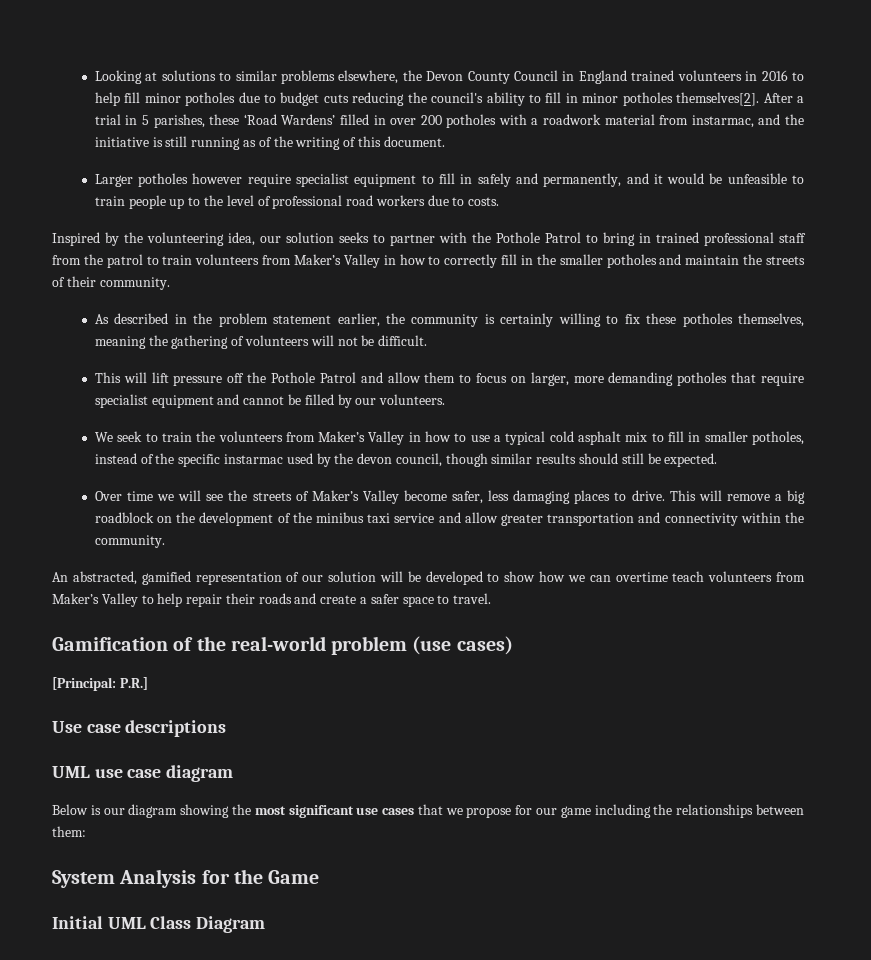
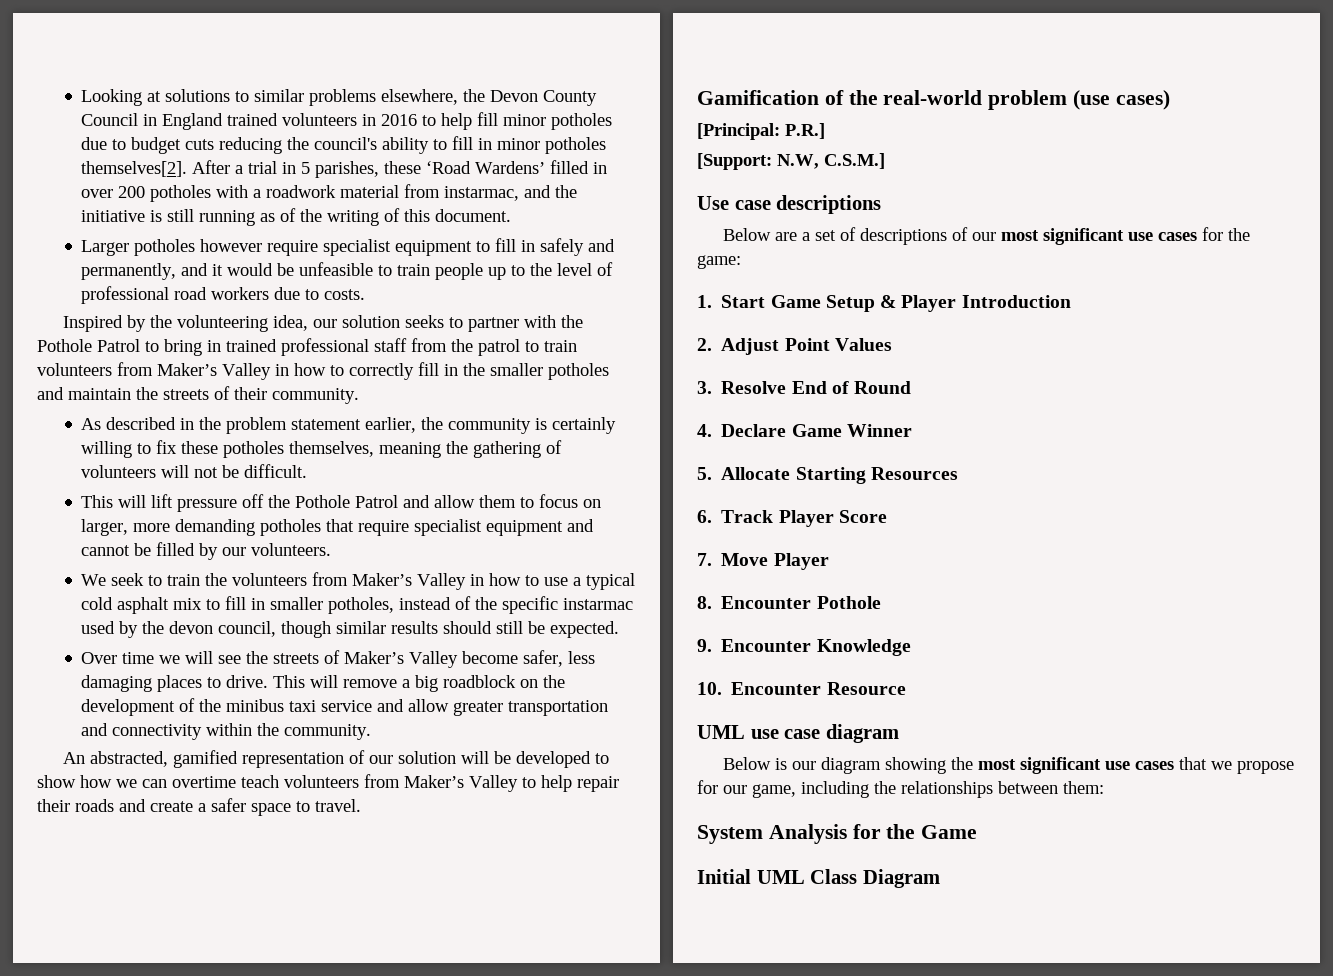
+ [Support: N.W, C.S.M.]
+ Below are a set of descriptions of our most significant use cases for the game:
+ 1. Start Game Setup & Player Introduction
+ 2. Adjust Point Values
+ 3. Resolve End of Round
+ 4. Declare Game Winner
+ 5. Allocate Starting Resources
+ 6. Track Player Score
+ 7. Move Player
+ 8. Encounter Pothole
+ 9. Encounter Knowledge
+ 10. Encounter Resource
- Below is our diagram showing the most significant use cases that we propose for our game including the relationships between them:
+ Below is our diagram showing the most significant use cases that we propose for our game, including the relationships between them:

